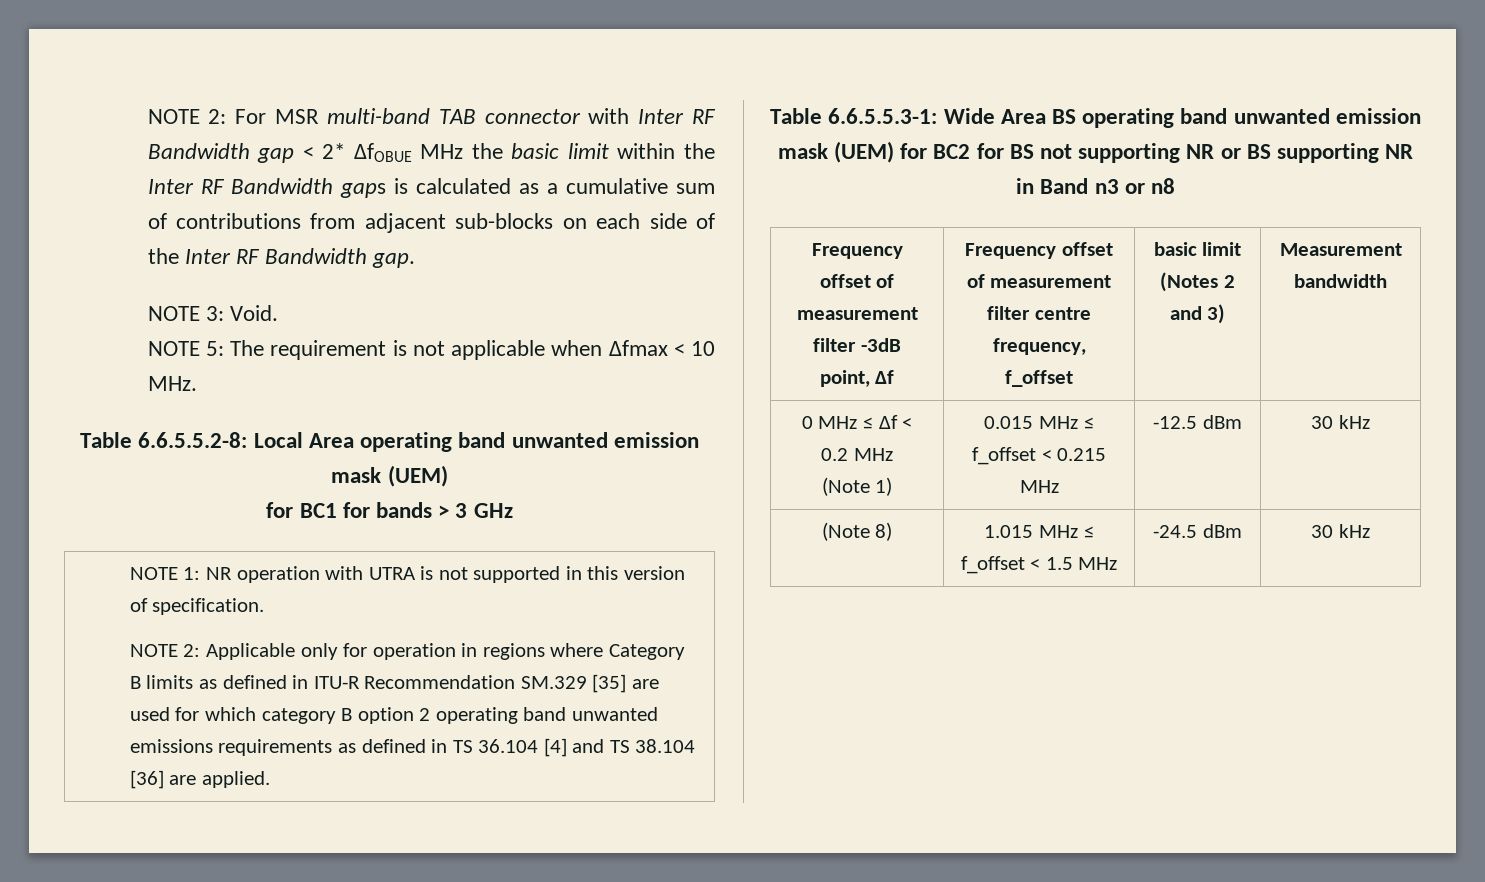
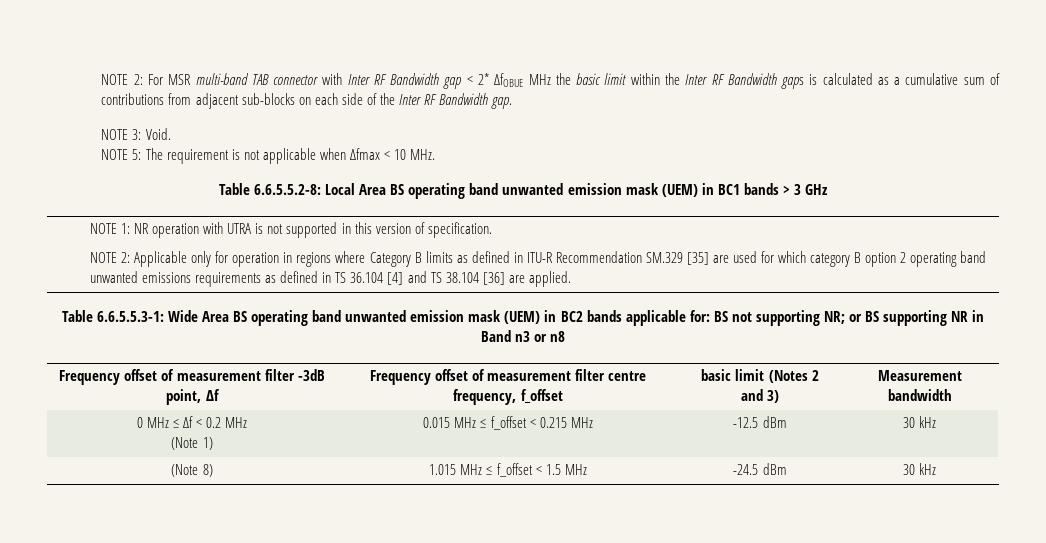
- Table 6.6.5.5.2-8: Local Area operating band unwanted emission mask (UEM)
- for BC1 for bands > 3 GHz
+ Table 6.6.5.5.2-8: Local Area BS operating band unwanted emission mask (UEM) in BC1 bands > 3 GHz
- Table 6.6.5.5.3-1: Wide Area BS operating band unwanted emission mask (UEM) for BC2 for BS not supporting NR or BS supporting NR in Band n3 or n8
+ Table 6.6.5.5.3-1: Wide Area BS operating band unwanted emission mask (UEM) in BC2 bands applicable for: BS not supporting NR; or BS supporting NR in Band n3 or n8

